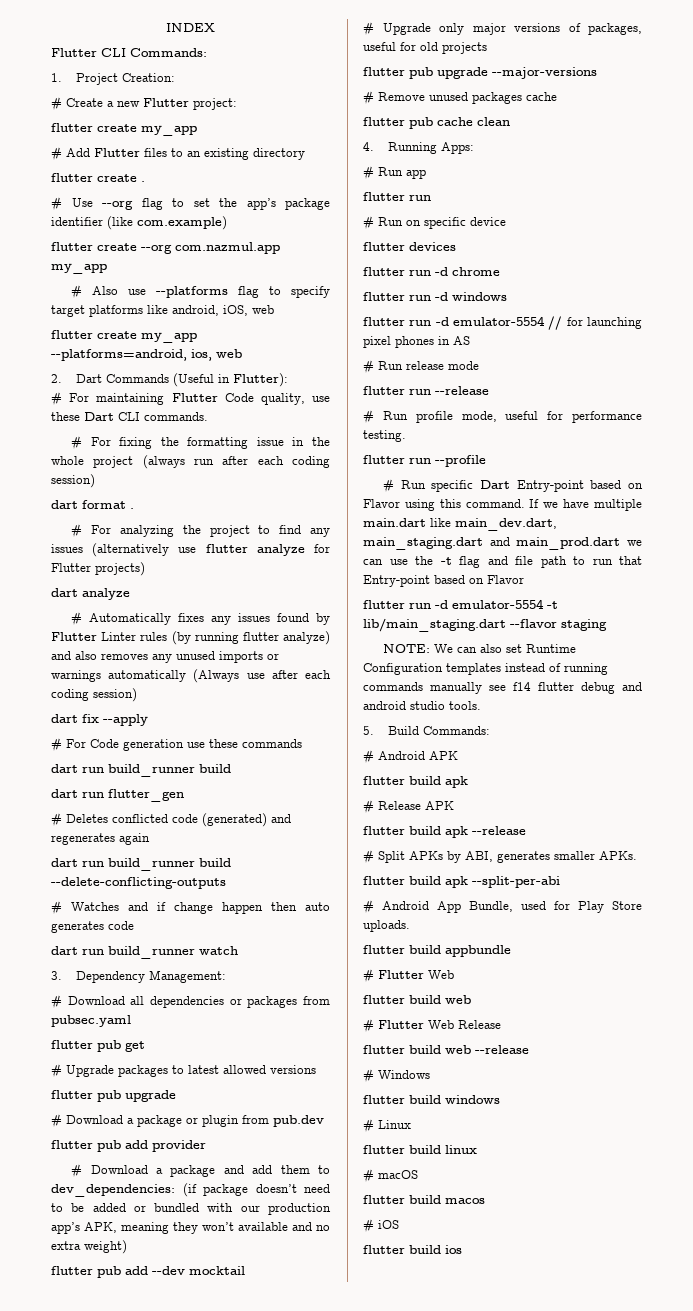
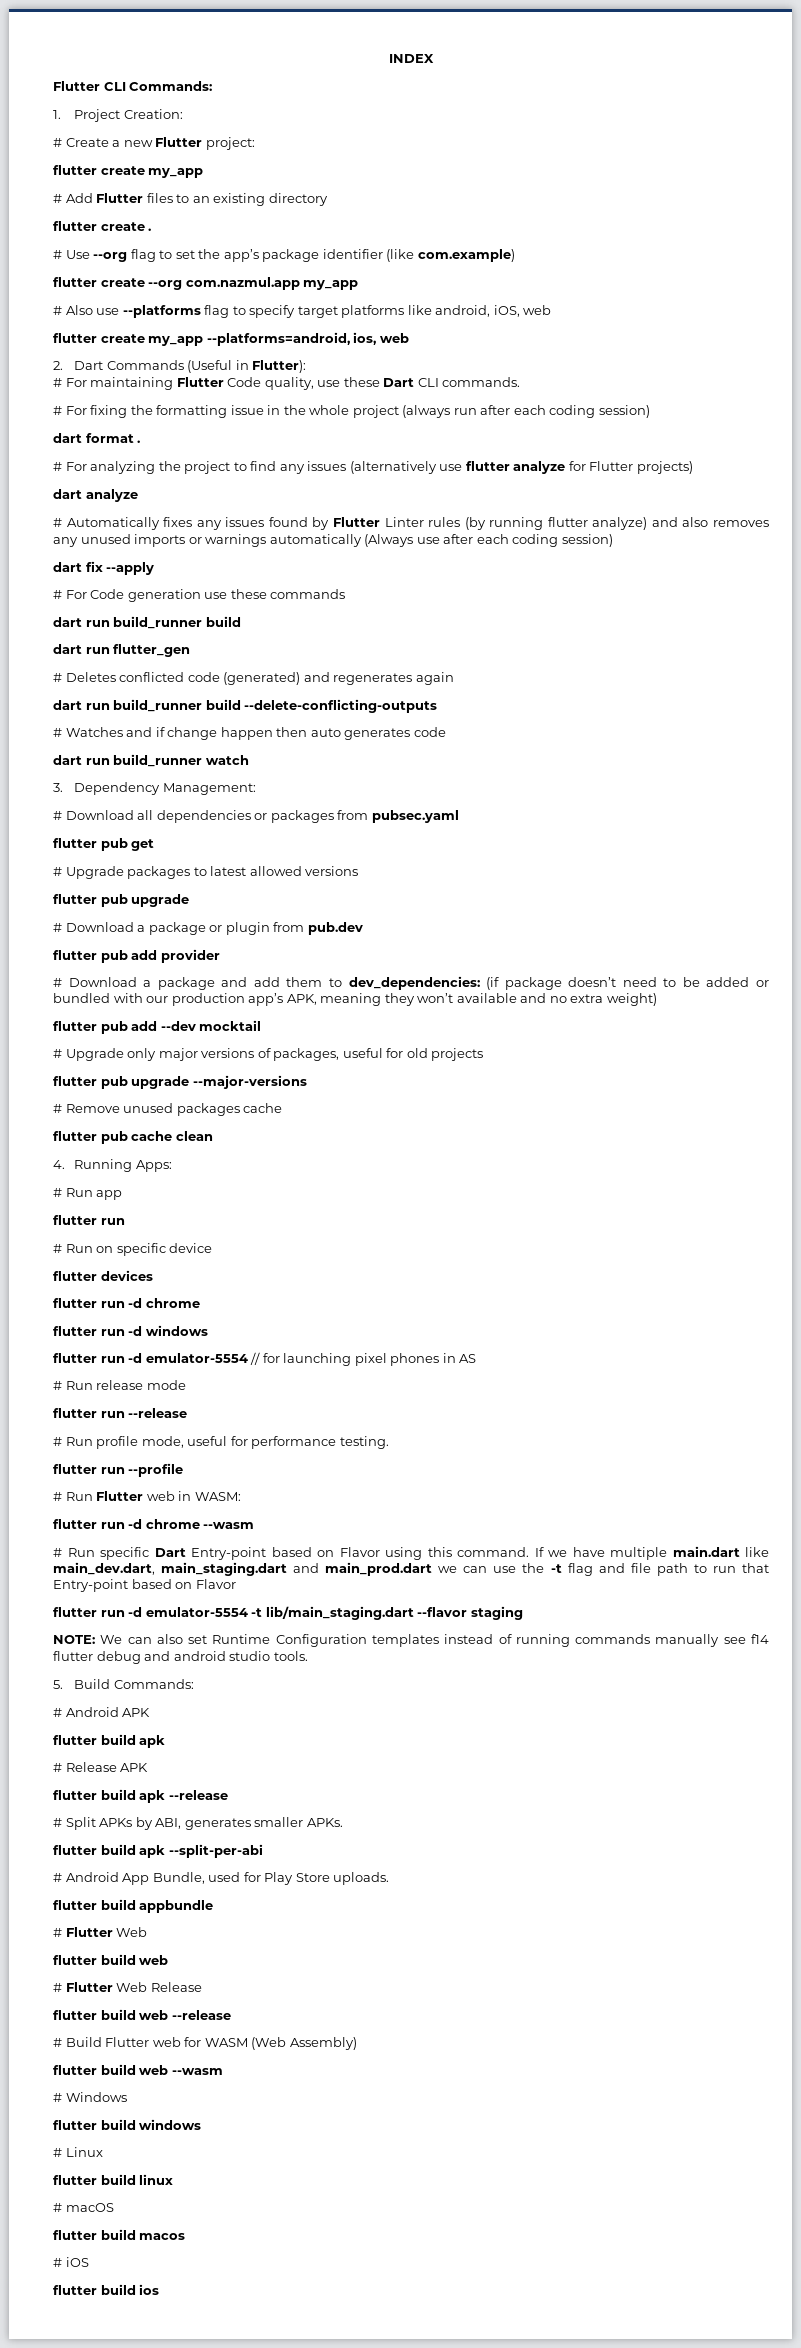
+ # Run Flutter web in WASM:
+ flutter run -d chrome --wasm
+ # Build Flutter web for WASM (Web Assembly)
+ flutter build web --wasm

